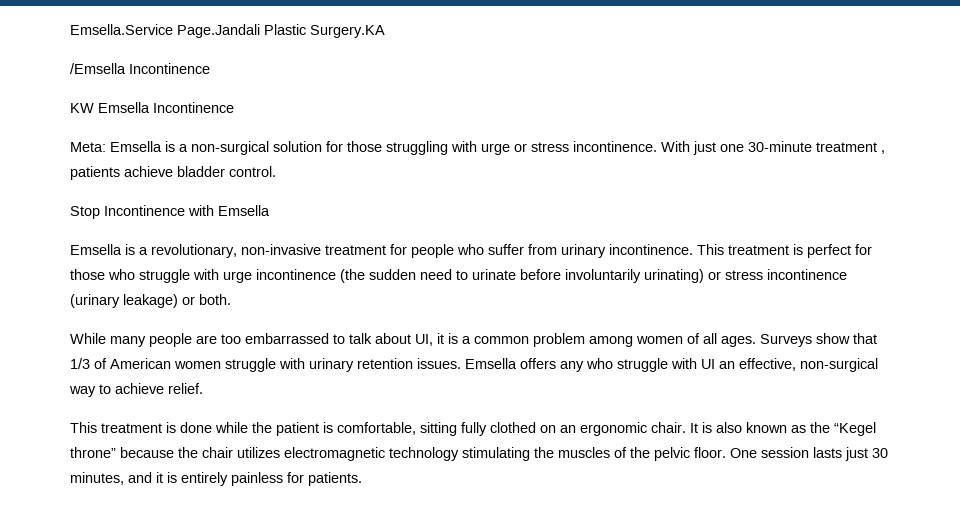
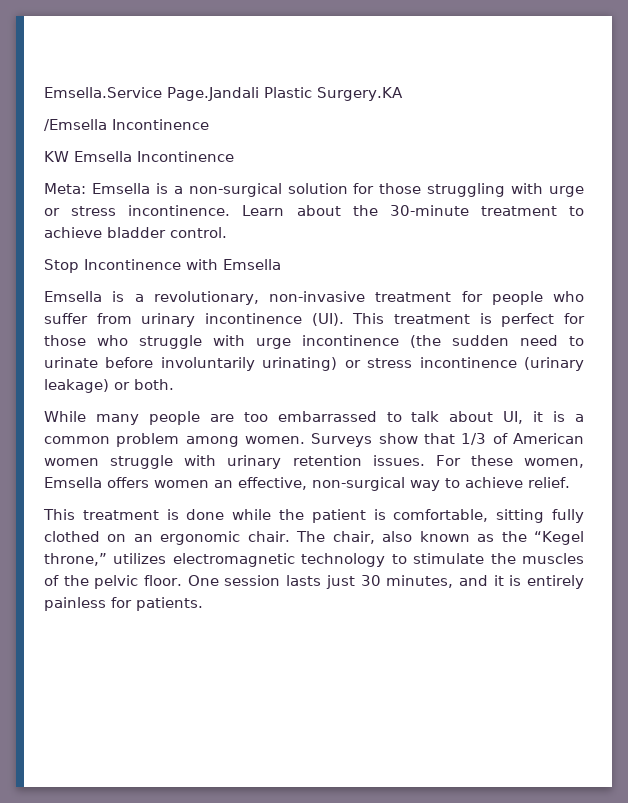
- With just one 30-minute treatment , patients achieve bladder control.
+ Learn about the 30-minute treatment to achieve bladder control.
- Emsella is a revolutionary, non-invasive treatment for people who suffer from urinary incontinence. This treatment is perfect for those who struggle with urge incontinence (the sudden need to urinate before involuntarily urinating) or stress incontinence (urinary leakage) or both.
+ Emsella is a revolutionary, non-invasive treatment for people who suffer from urinary incontinence (UI). This treatment is perfect for those who struggle with urge incontinence (the sudden need to urinate before involuntarily urinating) or stress incontinence (urinary leakage) or both.
- While many people are too embarrassed to talk about UI, it is a common problem among women of all ages.
+ While many people are too embarrassed to talk about UI, it is a common problem among women.
- Emsella offers any who struggle with UI an effective, non-surgical way to achieve relief.
+ For these women, Emsella offers women an effective, non-surgical way to achieve relief.
- It is also known as the “Kegel throne” because the chair utilizes electromagnetic technology stimulating the muscles of the pelvic floor.
+ The chair, also known as the “Kegel throne,” utilizes electromagnetic technology to stimulate the muscles of the pelvic floor.

